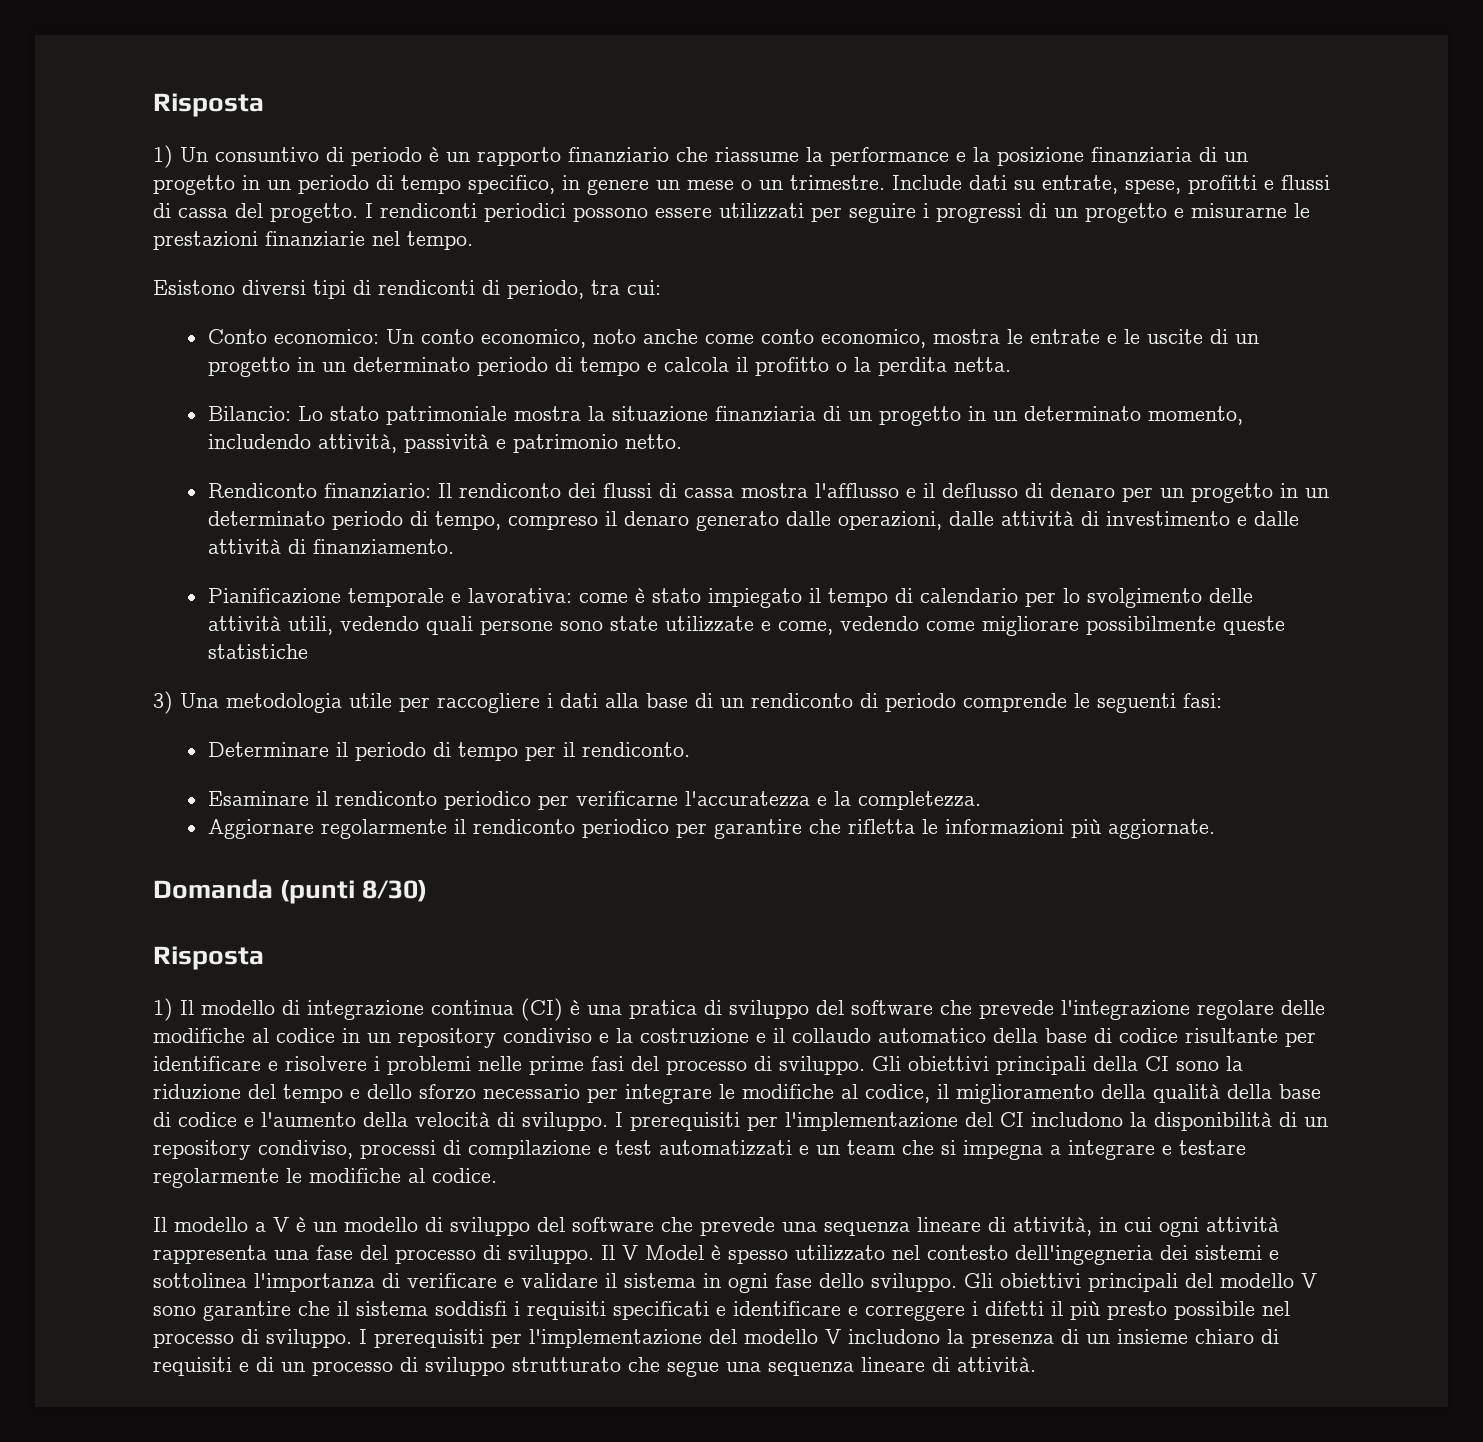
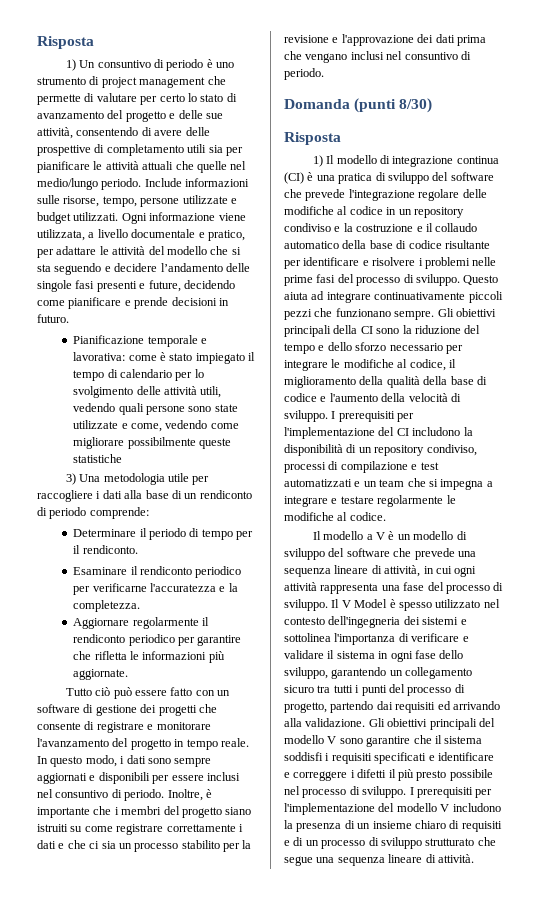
- 1) Un consuntivo di periodo è un rapporto finanziario che riassume la performance e la posizione finanziaria di un progetto in un periodo di tempo specifico, in genere un mese o un trimestre. Include dati su entrate, spese, profitti e flussi di cassa del progetto. I rendiconti periodici possono essere utilizzati per seguire i progressi di un progetto e misurarne le prestazioni finanziarie nel tempo.
- Esistono diversi tipi di rendiconti di periodo, tra cui:
- Conto economico: Un conto economico, noto anche come conto economico, mostra le entrate e le uscite di un progetto in un determinato periodo di tempo e calcola il profitto o la perdita netta.
- Bilancio: Lo stato patrimoniale mostra la situazione finanziaria di un progetto in un determinato momento, includendo attività, passività e patrimonio netto.
- Rendiconto finanziario: Il rendiconto dei flussi di cassa mostra l'afflusso e il deflusso di denaro per un progetto in un determinato periodo di tempo, compreso il denaro generato dalle operazioni, dalle attività di investimento e dalle attività di finanziamento.
+ 1) Un consuntivo di periodo è uno strumento di project management che permette di valutare per certo lo stato di avanzamento del progetto e delle sue attività, consentendo di avere delle prospettive di completamento utili sia per pianificare le attività attuali che quelle nel medio/lungo periodo. Include informazioni sulle risorse, tempo, persone utilizzate e budget utilizzati. Ogni informazione viene utilizzata, a livello documentale e pratico, per adattare le attività del modello che si sta seguendo e decidere l’andamento delle singole fasi presenti e future, decidendo come pianificare e prende decisioni in futuro.
- 3) Una metodologia utile per raccogliere i dati alla base di un rendiconto di periodo comprende le seguenti fasi:
+ 3) Una metodologia utile per raccogliere i dati alla base di un rendiconto di periodo comprende:
+ Tutto ciò può essere fatto con un software di gestione dei progetti che consente di registrare e monitorare l'avanzamento del progetto in tempo reale. In questo modo, i dati sono sempre aggiornati e disponibili per essere inclusi nel consuntivo di periodo. Inoltre, è importante che i membri del progetto siano istruiti su come registrare correttamente i dati e che ci sia un processo stabilito per la revisione e l'approvazione dei dati prima che vengano inclusi nel consuntivo di periodo.
+ Questo aiuta ad integrare continuativamente piccoli pezzi che funzionano sempre.
- Il V Model è spesso utilizzato nel contesto dell'ingegneria dei sistemi e sottolinea l'importanza di verificare e validare il sistema in ogni fase dello sviluppo.
+ Il V Model è spesso utilizzato nel contesto dell'ingegneria dei sistemi e sottolinea l'importanza di verificare e validare il sistema in ogni fase dello sviluppo, garantendo un collegamento sicuro tra tutti i punti del processo di progetto, partendo dai requisiti ed arrivando alla validazione.

